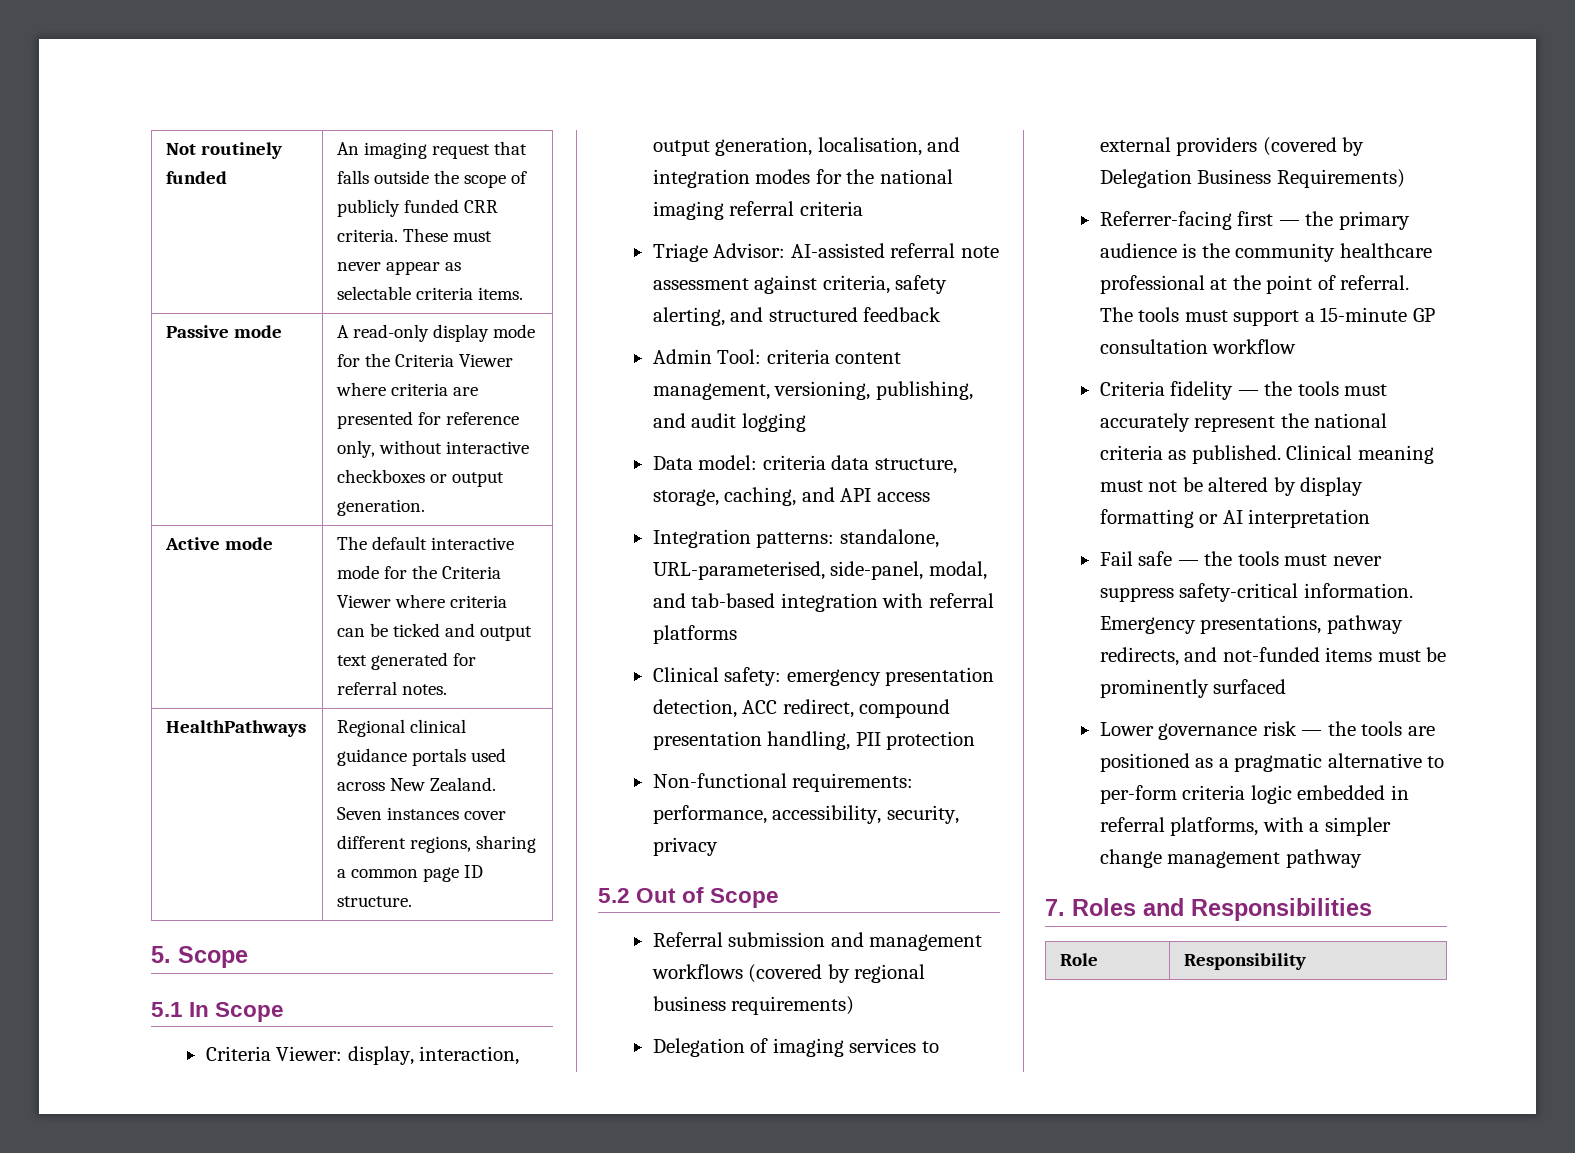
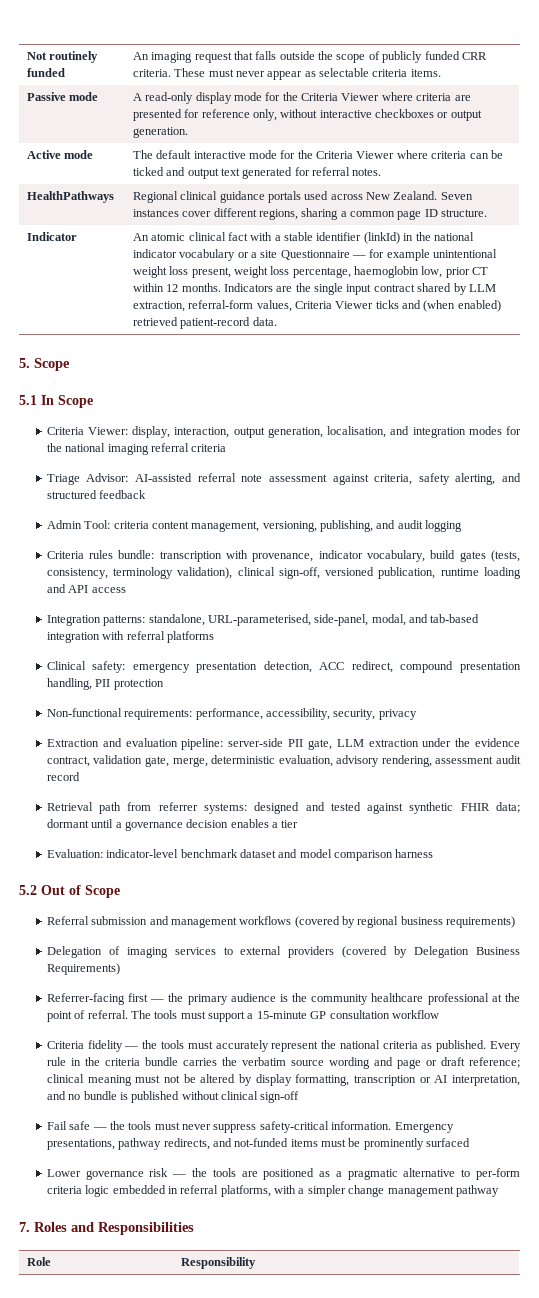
+ Indicator | An atomic clinical fact with a stable identifier (linkId) in the national indicator vocabulary or a site Questionnaire — for example unintentional weight loss present, weight loss percentage, haemoglobin low, prior CT within 12 months. Indicators are the single input contract shared by LLM extraction, referral-form values, Criteria Viewer ticks and (when enabled) retrieved patient-record data.
- Data model: criteria data structure, storage, caching, and API access
+ Criteria rules bundle: transcription with provenance, indicator vocabulary, build gates (tests, consistency, terminology validation), clinical sign-off, versioned publication, runtime loading and API access
+ Extraction and evaluation pipeline: server-side PII gate, LLM extraction under the evidence contract, validation gate, merge, deterministic evaluation, advisory rendering, assessment audit record
+ Retrieval path from referrer systems: designed and tested against synthetic FHIR data; dormant until a governance decision enables a tier
+ Evaluation: indicator-level benchmark dataset and model comparison harness
- Clinical meaning must not be altered by display formatting or AI interpretation
+ Every rule in the criteria bundle carries the verbatim source wording and page or draft reference; clinical meaning must not be altered by display formatting, transcription or AI interpretation, and no bundle is published without clinical sign-off

